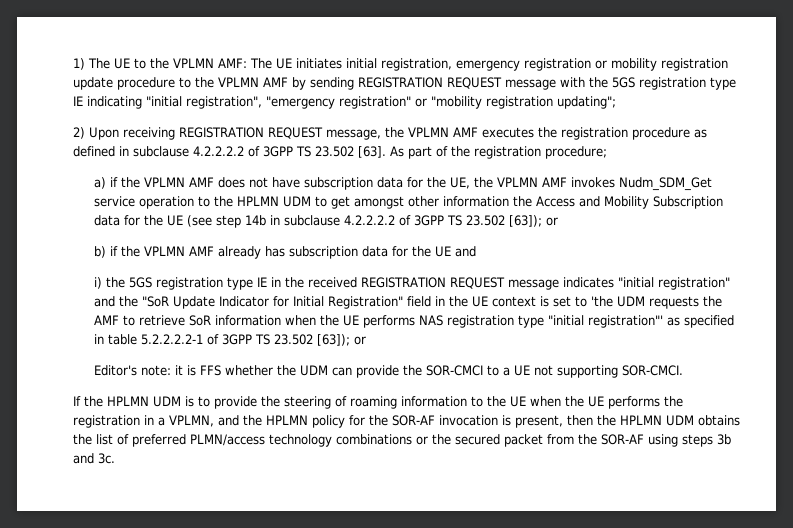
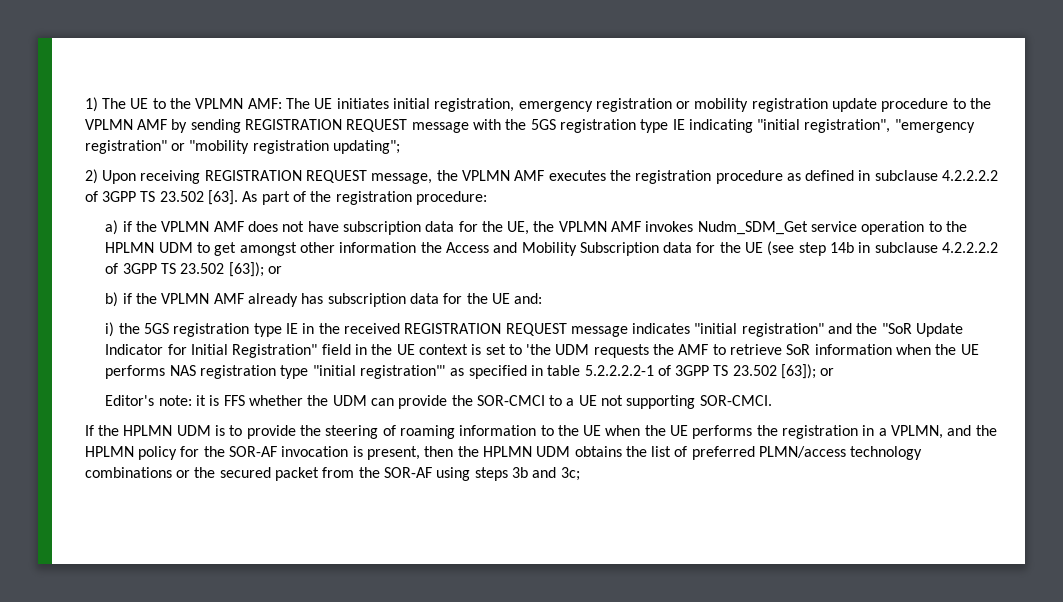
- As part of the registration procedure;
+ As part of the registration procedure:
- b) if the VPLMN AMF already has subscription data for the UE and
+ b) if the VPLMN AMF already has subscription data for the UE and:
- If the HPLMN UDM is to provide the steering of roaming information to the UE when the UE performs the registration in a VPLMN, and the HPLMN policy for the SOR-AF invocation is present, then the HPLMN UDM obtains the list of preferred PLMN/access technology combinations or the secured packet from the SOR-AF using steps 3b and 3c.
+ If the HPLMN UDM is to provide the steering of roaming information to the UE when the UE performs the registration in a VPLMN, and the HPLMN policy for the SOR-AF invocation is present, then the HPLMN UDM obtains the list of preferred PLMN/access technology combinations or the secured packet from the SOR-AF using steps 3b and 3c;

